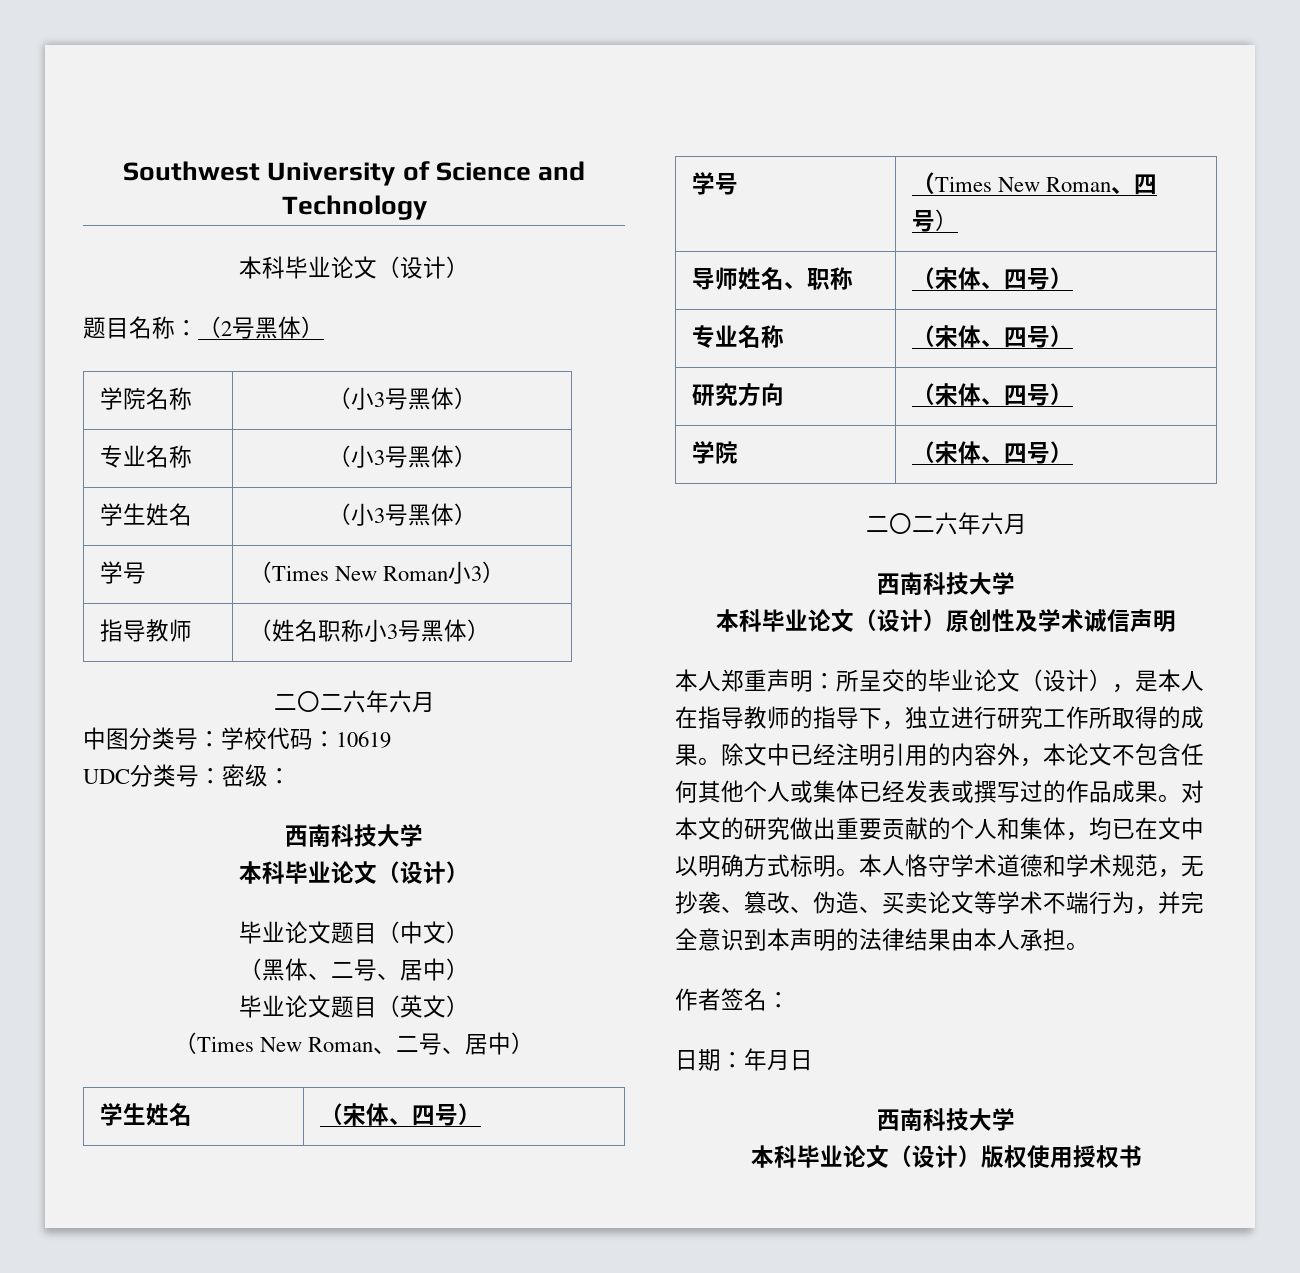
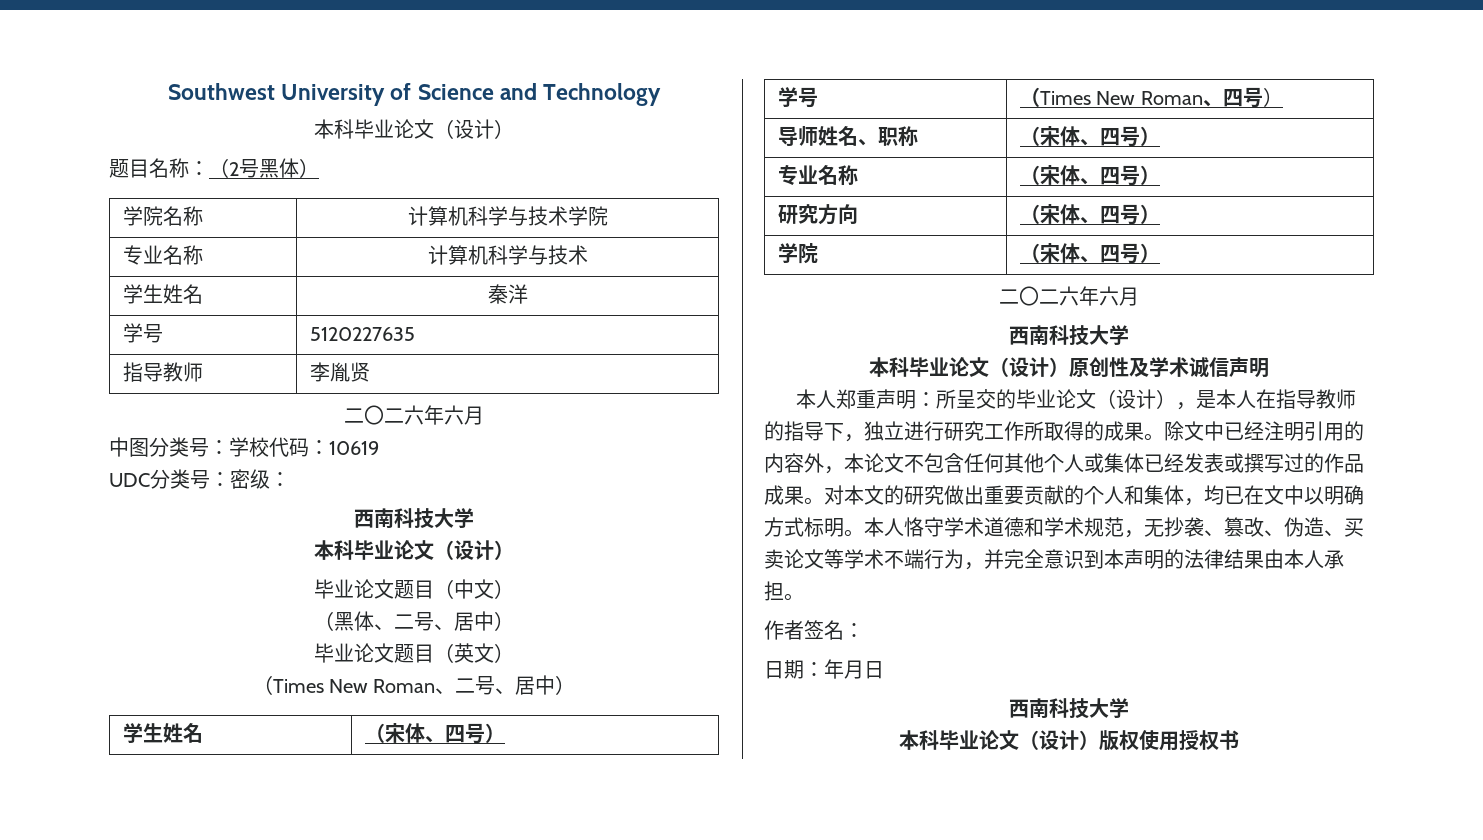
- 学院名称 | （小3号黑体）
- 专业名称 | （小3号黑体）
- 学生姓名 | （小3号黑体）
- 学号 | （Times New Roman小3）
- 指导教师 | （姓名职称小3号黑体）
+ 学院名称 | 计算机科学与技术学院
+ 专业名称 | 计算机科学与技术
+ 学生姓名 | 秦洋
+ 学号 | 5120227635
+ 指导教师 | 李胤贤

